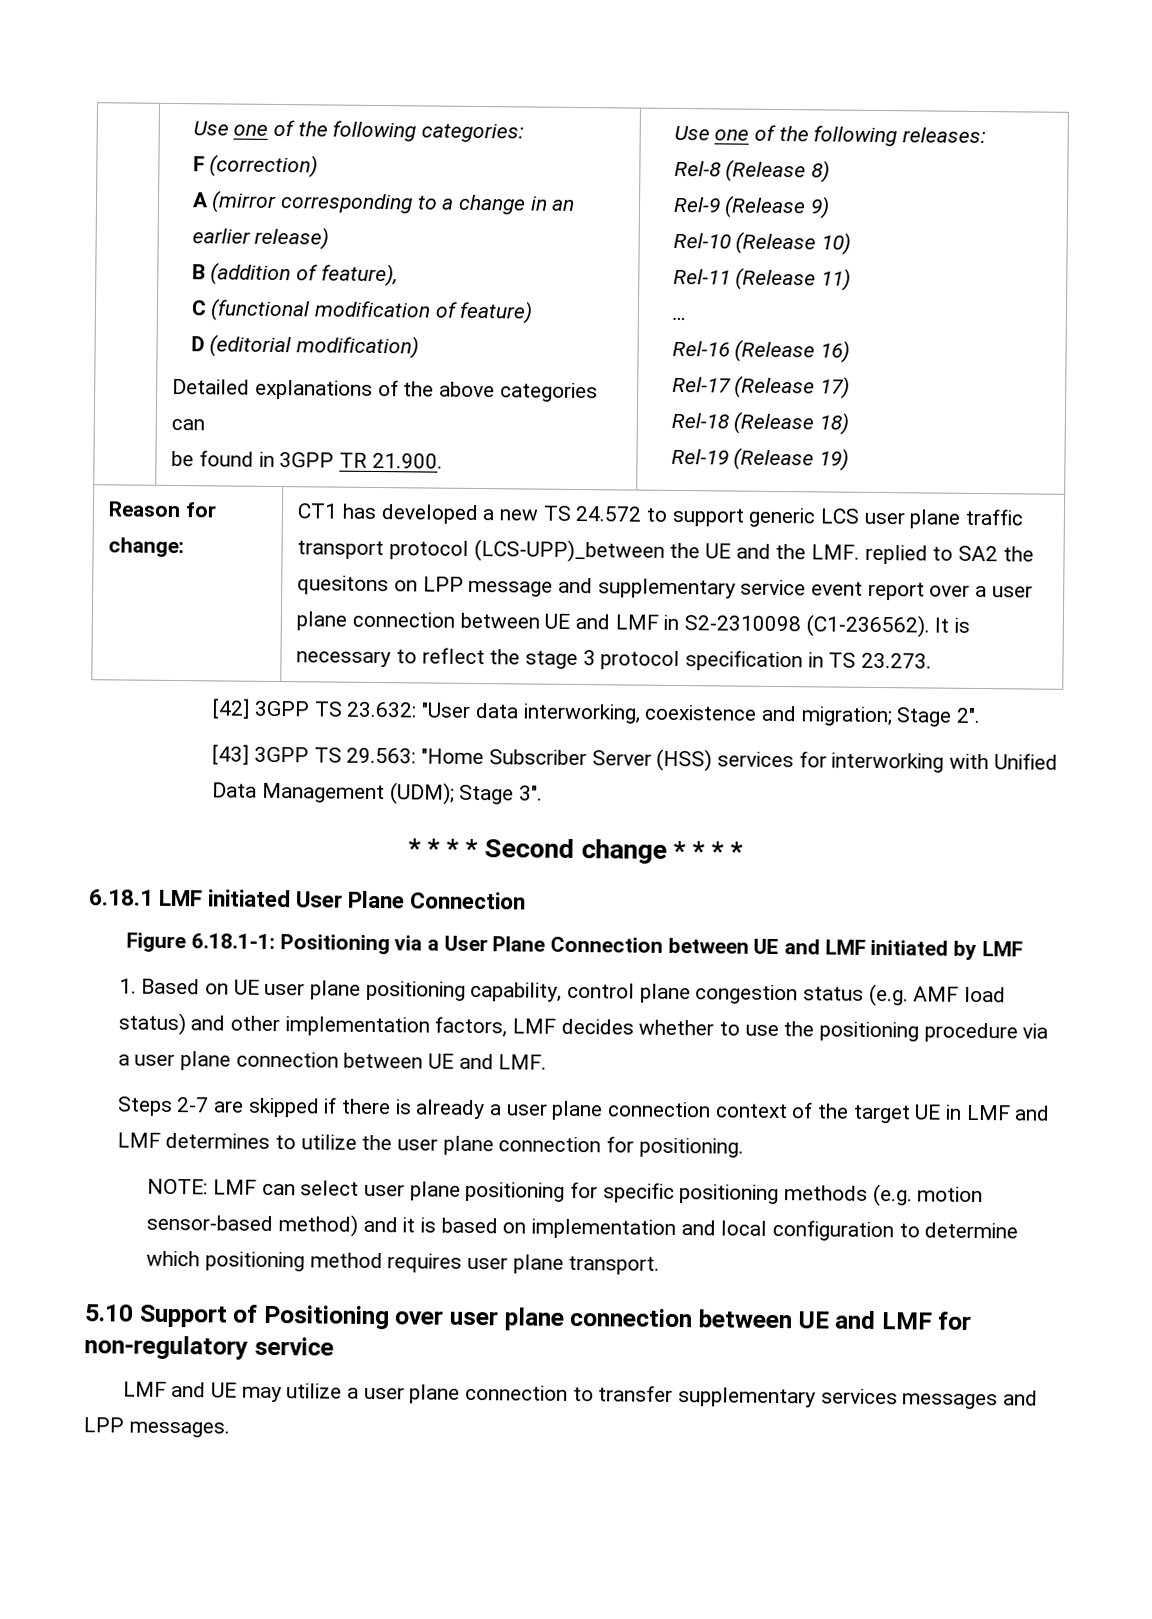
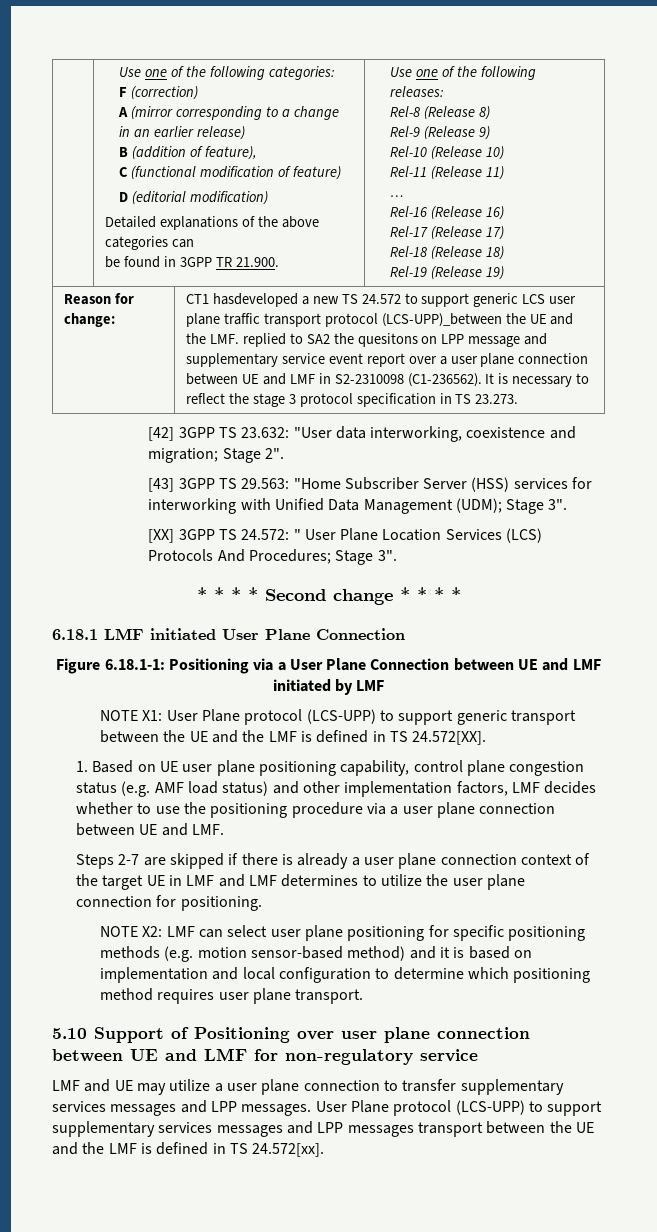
- CT1 has developed a new TS 24.572 to support generic LCS user plane traffic transport protocol (LCS-UPP)_between the UE and the LMF. replied to SA2 the quesitons on LPP message and supplementary service event report over a user plane connection between UE and LMF in S2-2310098 (C1-236562).
+ CT1 hasdeveloped a new TS 24.572 to support generic LCS user plane traffic transport protocol (LCS-UPP)_between the UE and the LMF. replied to SA2 the quesitons on LPP message and supplementary service event report over a user plane connection between UE and LMF in S2-2310098 (C1-236562).
+ [XX] 3GPP TS 24.572: " User Plane Location Services (LCS) Protocols And Procedures; Stage 3".
+ NOTE X1: User Plane protocol (LCS-UPP) to support generic transport between the UE and the LMF is defined in TS 24.572[XX].
- NOTE: LMF can select user plane positioning for specific positioning methods (e.g. motion sensor-based method) and it is based on implementation and local configuration to determine which positioning method requires user plane transport.
+ NOTE X2: LMF can select user plane positioning for specific positioning methods (e.g. motion sensor-based method) and it is based on implementation and local configuration to determine which positioning method requires user plane transport.
+ User Plane protocol (LCS-UPP) to support supplementary services messages and LPP messages transport between the UE and the LMF is defined in TS 24.572[xx].

